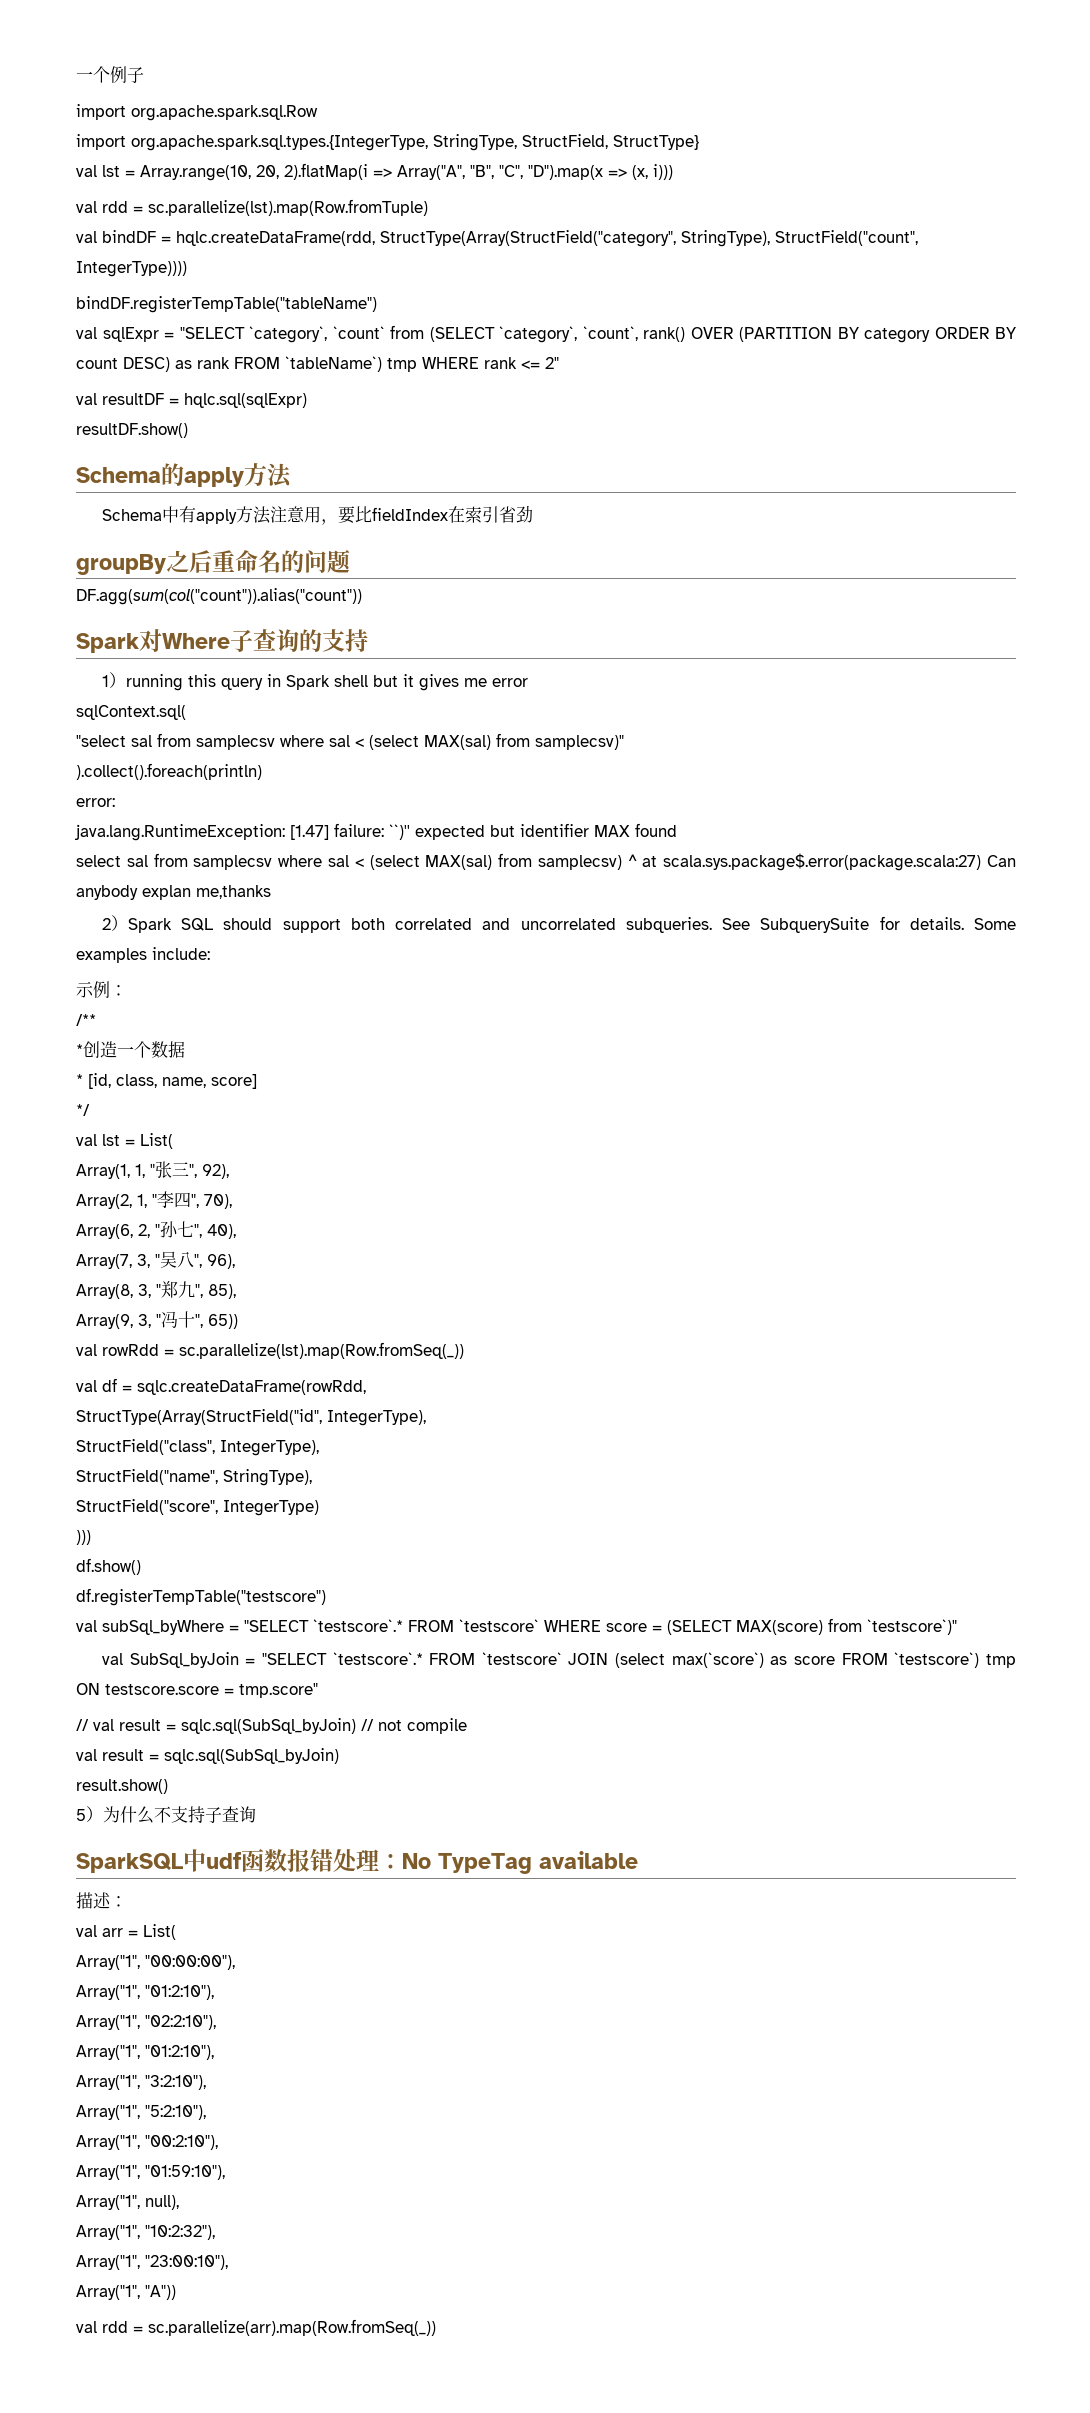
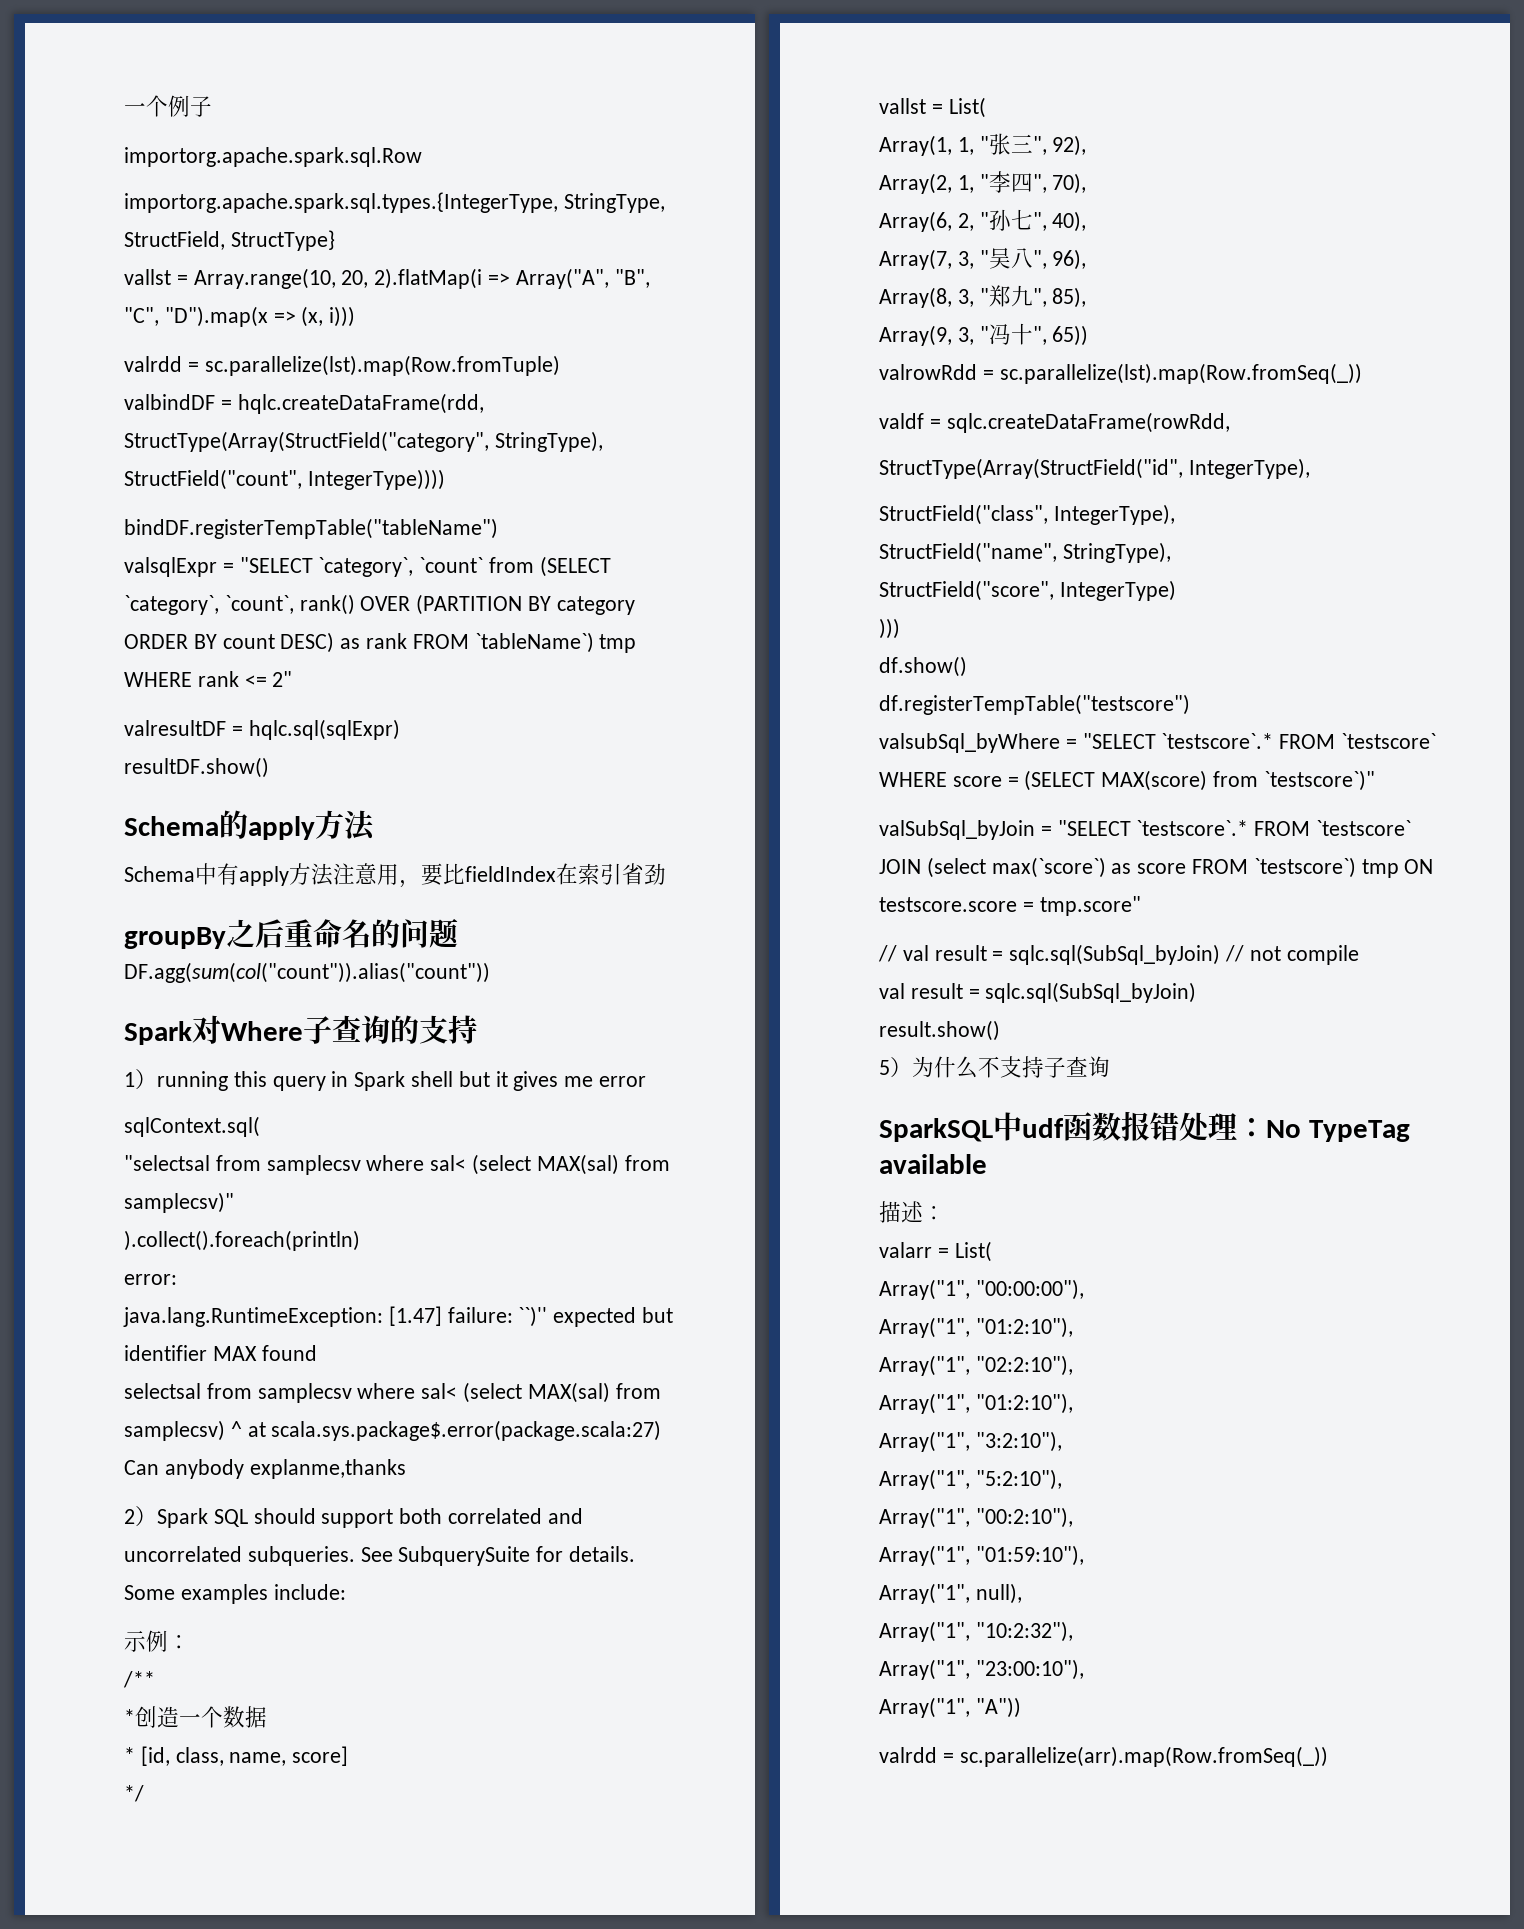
- import org.apache.spark.sql.Row
- import org.apache.spark.sql.types.{IntegerType, StringType, StructField, StructType}
+ importorg.apache.spark.sql.Row
+ importorg.apache.spark.sql.types.{IntegerType, StringType, StructField, StructType}
- val lst = Array.range(10, 20, 2).flatMap(i => Array("A", "B", "C", "D").map(x => (x, i)))
+ vallst = Array.range(10, 20, 2).flatMap(i => Array("A", "B", "C", "D").map(x => (x, i)))
- val rdd = sc.parallelize(lst).map(Row.fromTuple)
+ valrdd = sc.parallelize(lst).map(Row.fromTuple)
- val bindDF = hqlc.createDataFrame(rdd, StructType(Array(StructField("category", StringType), StructField("count", IntegerType))))
+ valbindDF = hqlc.createDataFrame(rdd, StructType(Array(StructField("category", StringType), StructField("count", IntegerType))))
- val sqlExpr = "SELECT `category`, `count` from (SELECT `category`, `count`, rank() OVER (PARTITION BY category ORDER BY count DESC) as rank FROM `tableName`) tmp WHERE rank <= 2"
+ valsqlExpr = "SELECT `category`, `count` from (SELECT `category`, `count`, rank() OVER (PARTITION BY category ORDER BY count DESC) as rank FROM `tableName`) tmp WHERE rank <= 2"
- val resultDF = hqlc.sql(sqlExpr)
+ valresultDF = hqlc.sql(sqlExpr)
- "select sal from samplecsv where sal < (select MAX(sal) from samplecsv)"
+ "selectsal from samplecsv where sal< (select MAX(sal) from samplecsv)"
- select sal from samplecsv where sal < (select MAX(sal) from samplecsv) ^ at scala.sys.package$.error(package.scala:27) Can anybody explan me,thanks
+ selectsal from samplecsv where sal< (select MAX(sal) from samplecsv) ^ at scala.sys.package$.error(package.scala:27) Can anybody explanme,thanks
- val lst = List(
+ vallst = List(
- val rowRdd = sc.parallelize(lst).map(Row.fromSeq(_))
+ valrowRdd = sc.parallelize(lst).map(Row.fromSeq(_))
- val df = sqlc.createDataFrame(rowRdd,
+ valdf = sqlc.createDataFrame(rowRdd,
- val subSql_byWhere = "SELECT `testscore`.* FROM `testscore` WHERE score = (SELECT MAX(score) from `testscore`)"
+ valsubSql_byWhere = "SELECT `testscore`.* FROM `testscore` WHERE score = (SELECT MAX(score) from `testscore`)"
- val SubSql_byJoin = "SELECT `testscore`.* FROM `testscore` JOIN (select max(`score`) as score FROM `testscore`) tmp ON testscore.score = tmp.score"
+ valSubSql_byJoin = "SELECT `testscore`.* FROM `testscore` JOIN (select max(`score`) as score FROM `testscore`) tmp ON testscore.score = tmp.score"
- val arr = List(
+ valarr = List(
- val rdd = sc.parallelize(arr).map(Row.fromSeq(_))
+ valrdd = sc.parallelize(arr).map(Row.fromSeq(_))

